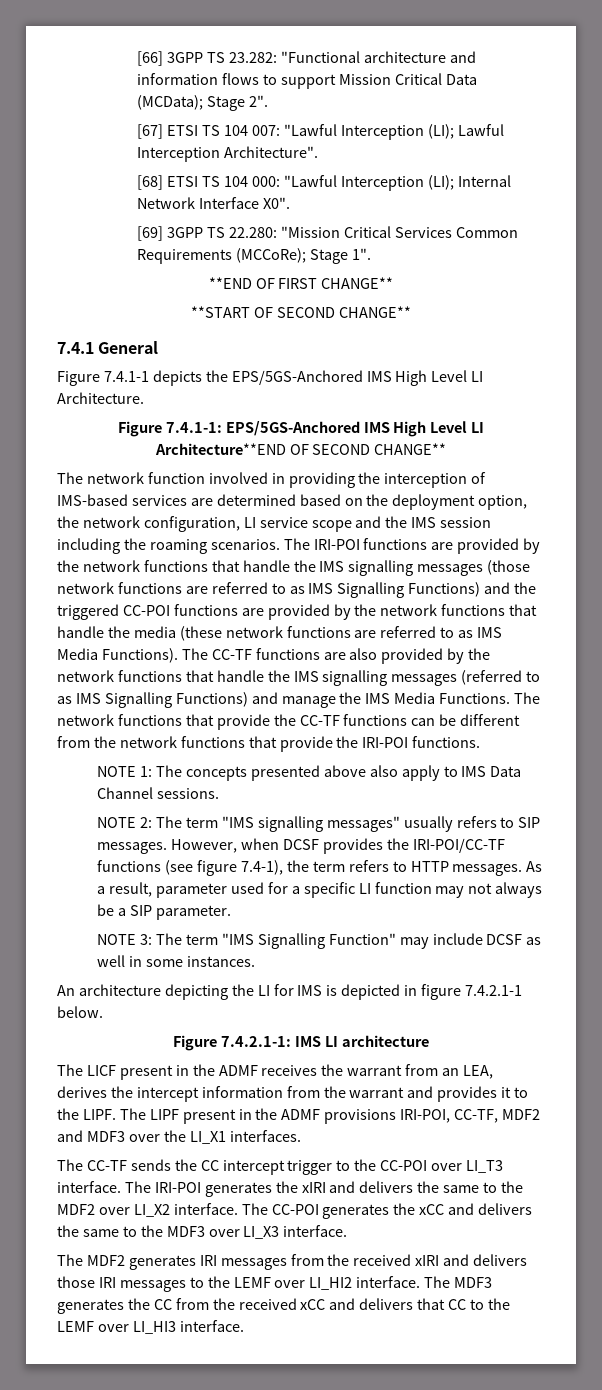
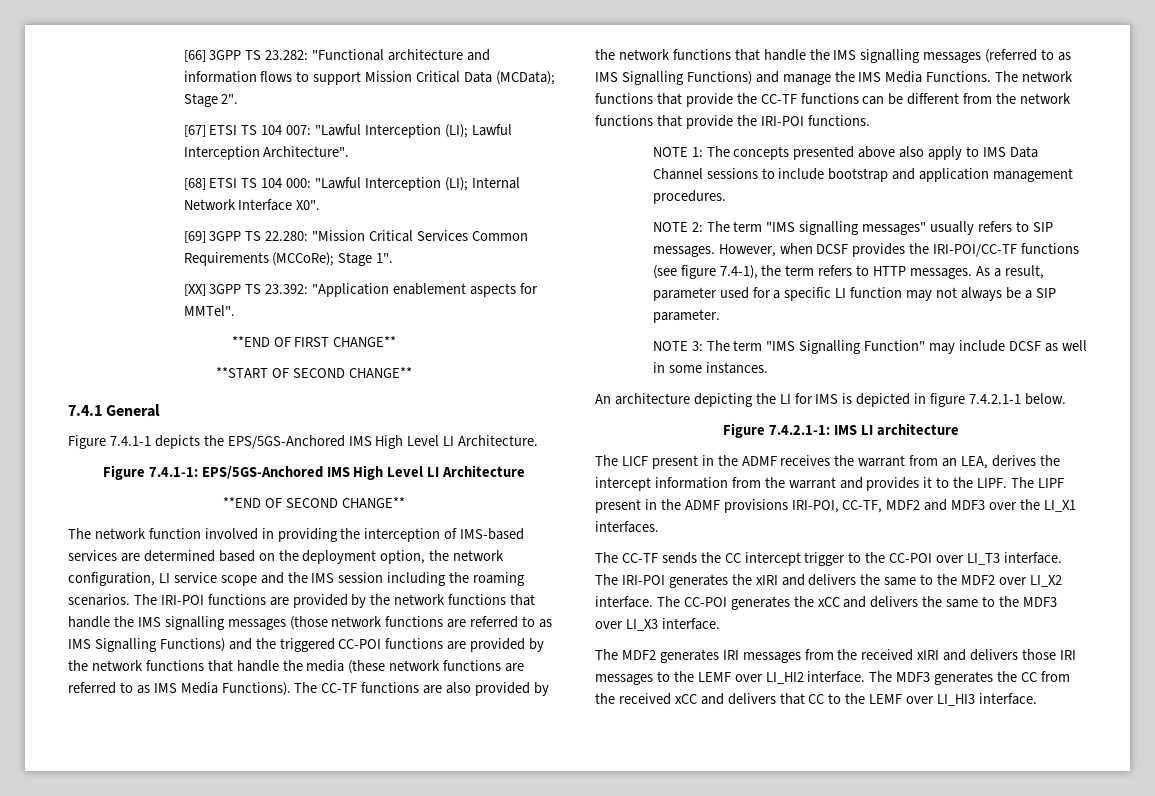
+ [XX] 3GPP TS 23.392: "Application enablement aspects for MMTel".
- Figure 7.4.1-1: EPS/5GS-Anchored IMS High Level LI Architecture**END OF SECOND CHANGE**
+ Figure 7.4.1-1: EPS/5GS-Anchored IMS High Level LI Architecture
+ **END OF SECOND CHANGE**
- NOTE 1: The concepts presented above also apply to IMS Data Channel sessions.
+ NOTE 1: The concepts presented above also apply to IMS Data Channel sessions to include bootstrap and application management procedures.

